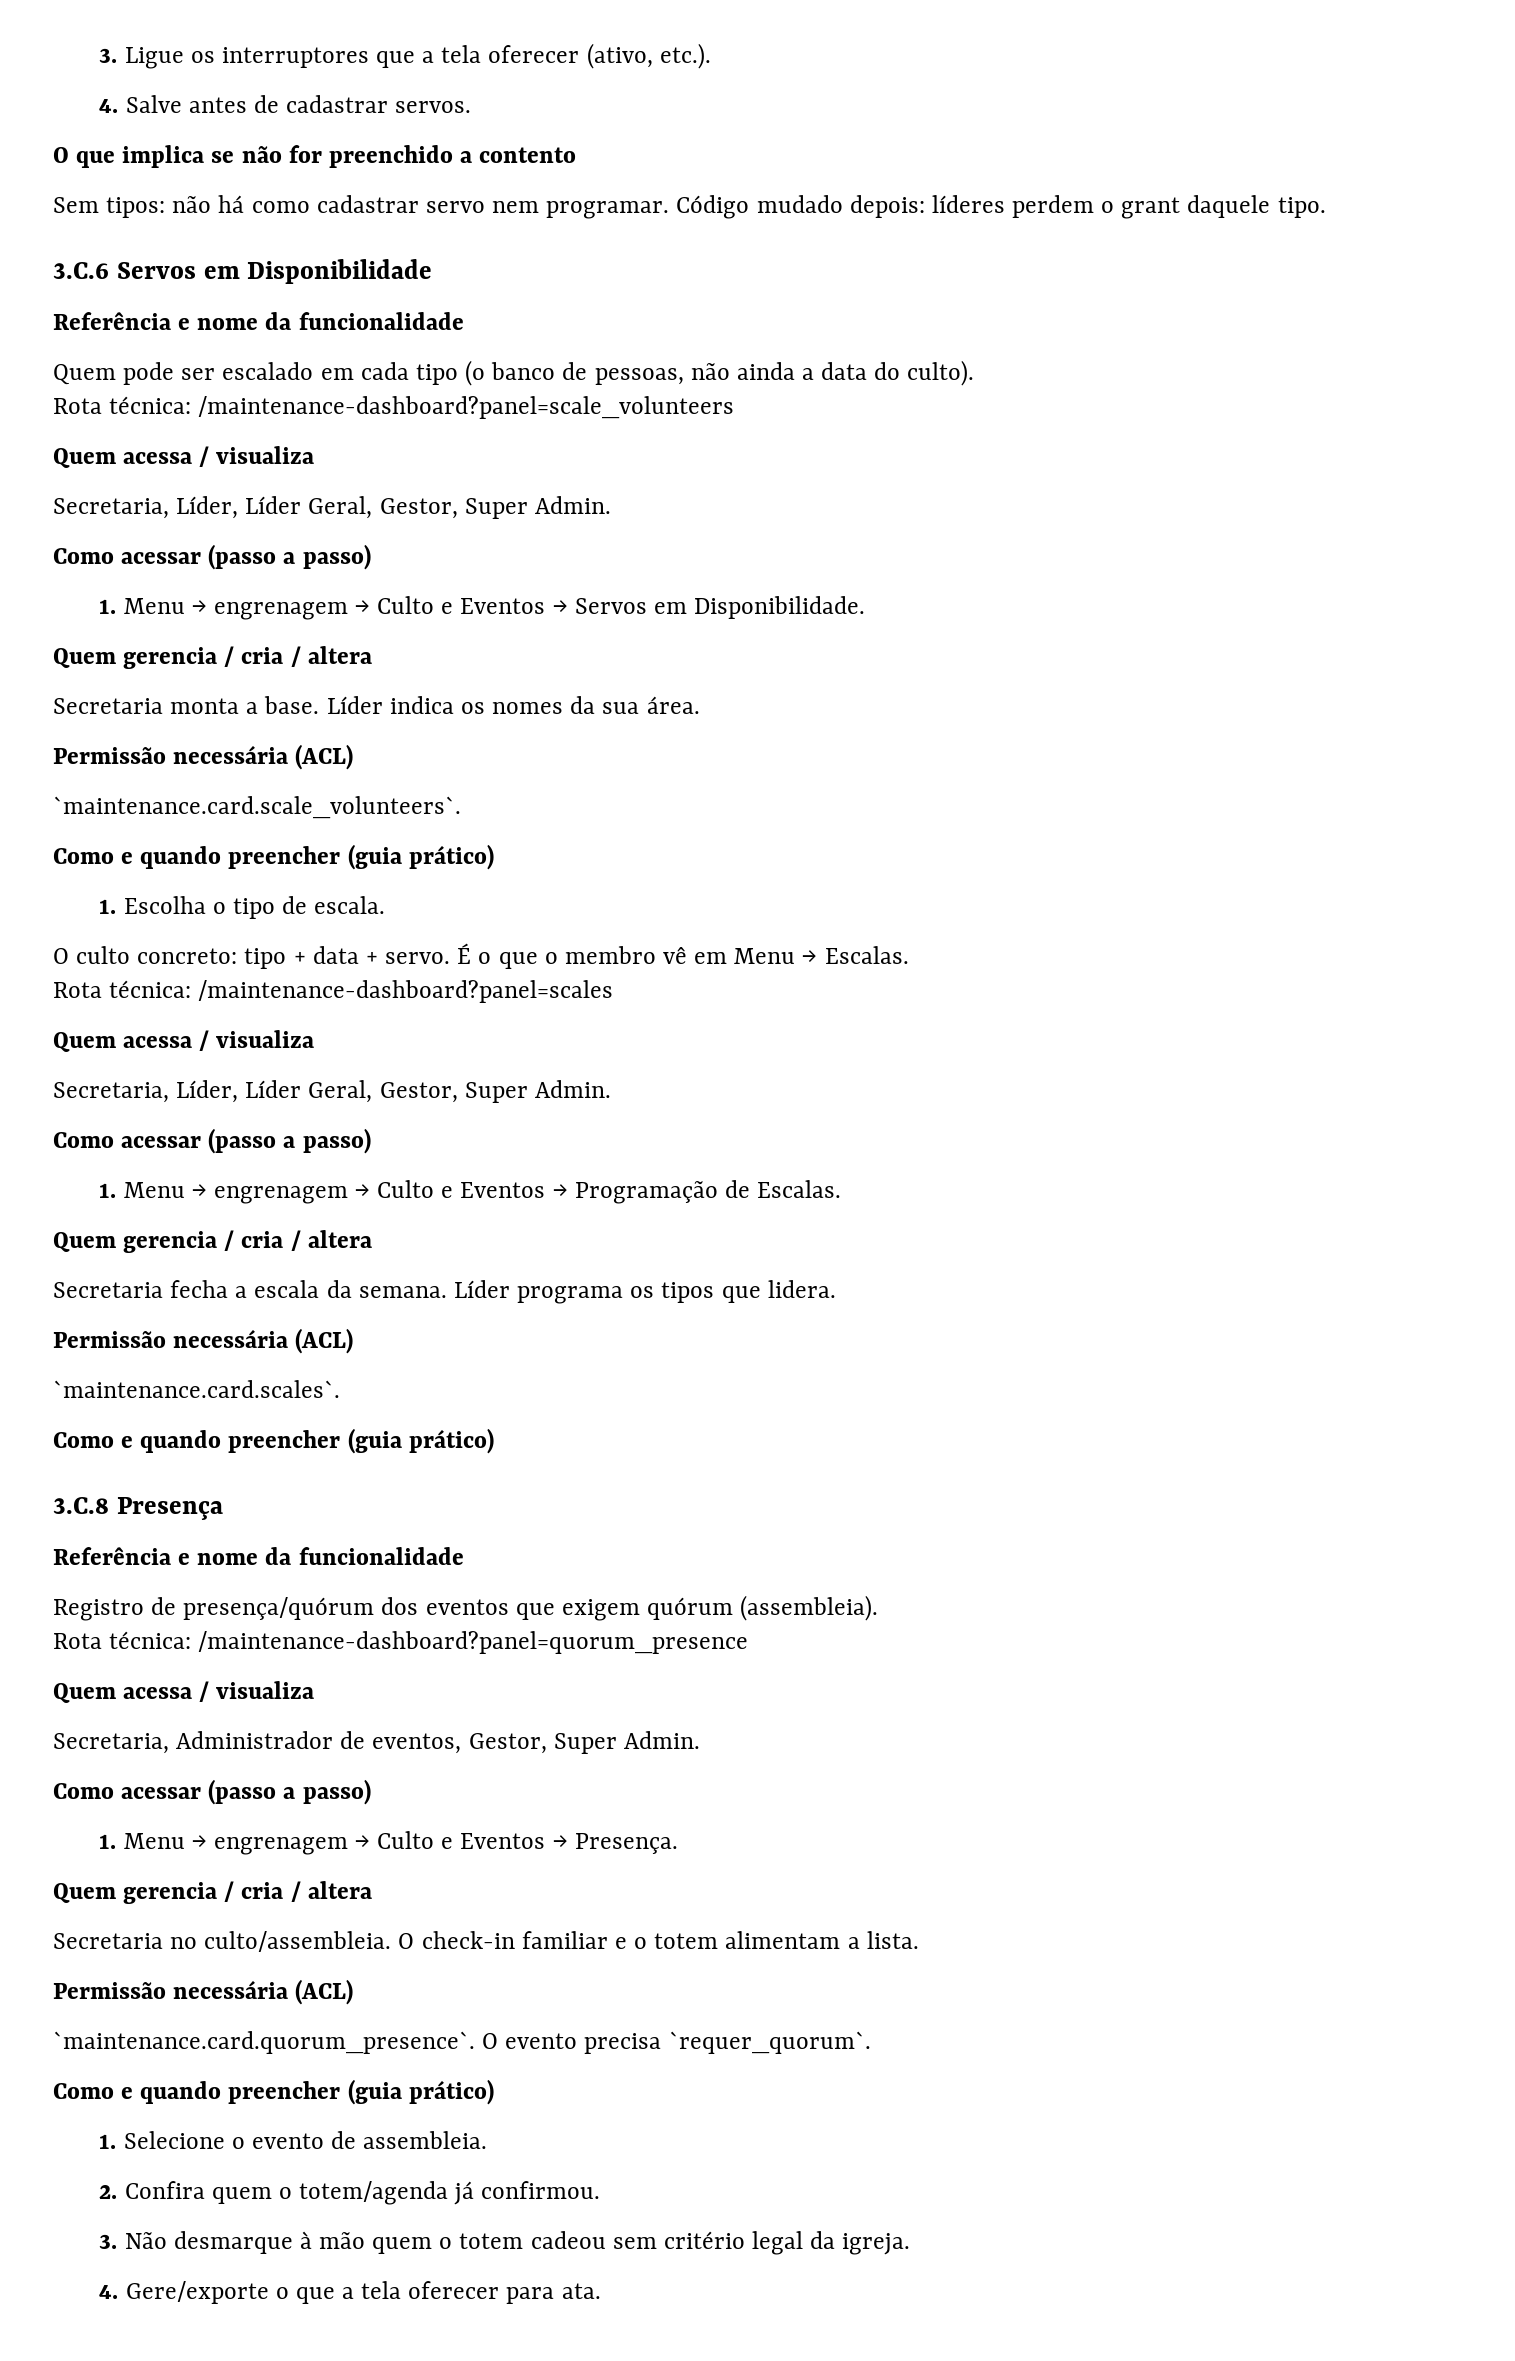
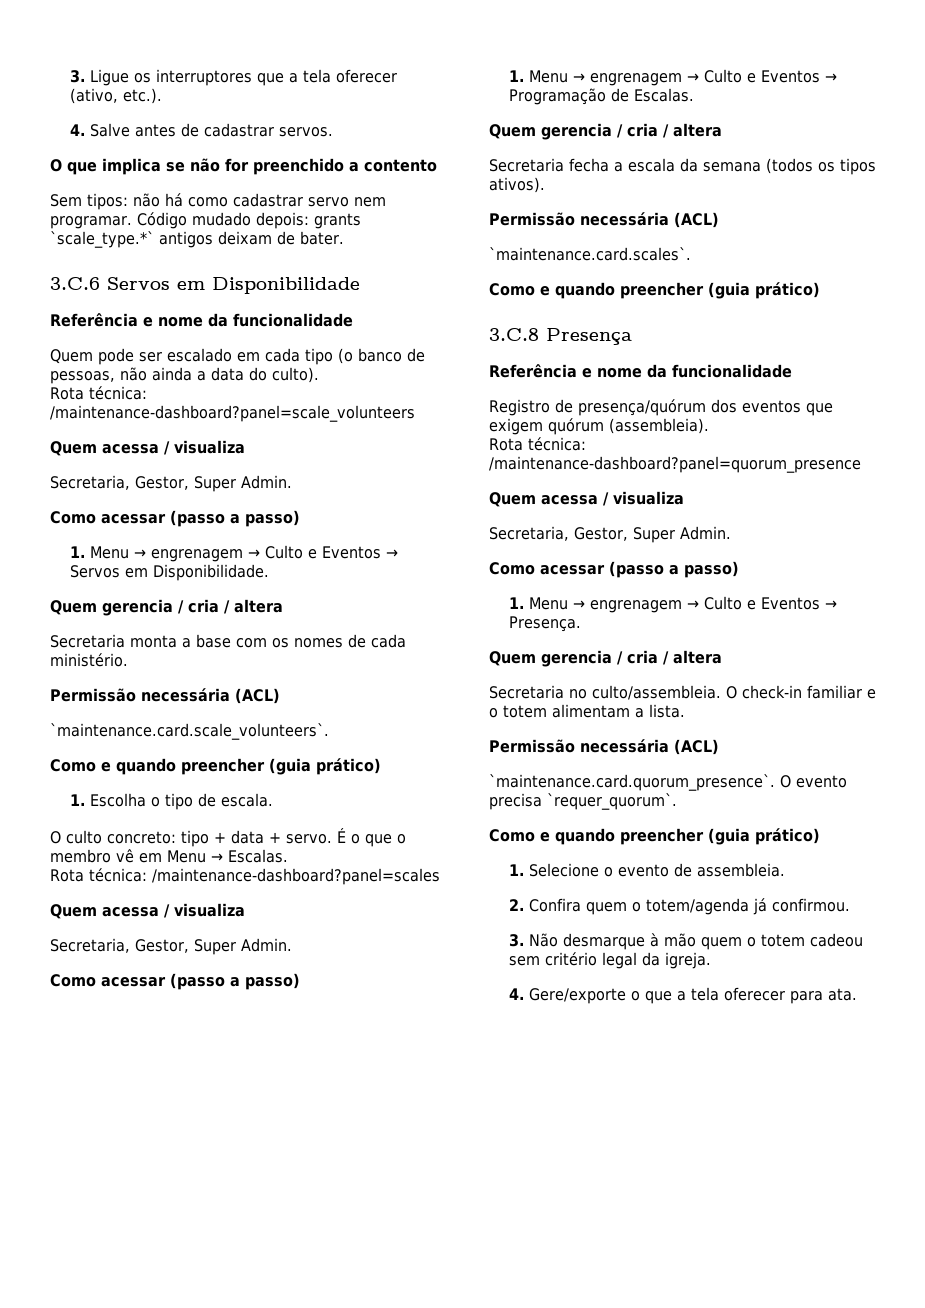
- Código mudado depois: líderes perdem o grant daquele tipo.
+ Código mudado depois: grants `scale_type.*` antigos deixam de bater.
  Rota técnica: /maintenance-dashboard?panel=scale_volunteers
  Quem acessa / visualiza
- Secretaria, Líder, Líder Geral, Gestor, Super Admin.
+ Secretaria, Gestor, Super Admin.
- Secretaria monta a base. Líder indica os nomes da sua área.
+ Secretaria monta a base com os nomes de cada ministério.
  Rota técnica: /maintenance-dashboard?panel=scales
  Quem acessa / visualiza
- Secretaria, Líder, Líder Geral, Gestor, Super Admin.
+ Secretaria, Gestor, Super Admin.
- Secretaria fecha a escala da semana. Líder programa os tipos que lidera.
+ Secretaria fecha a escala da semana (todos os tipos ativos).
  Rota técnica: /maintenance-dashboard?panel=quorum_presence
  Quem acessa / visualiza
- Secretaria, Administrador de eventos, Gestor, Super Admin.
+ Secretaria, Gestor, Super Admin.

